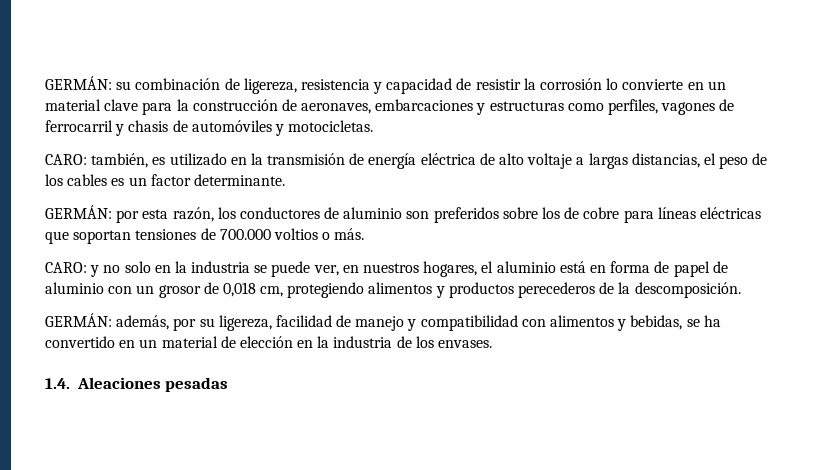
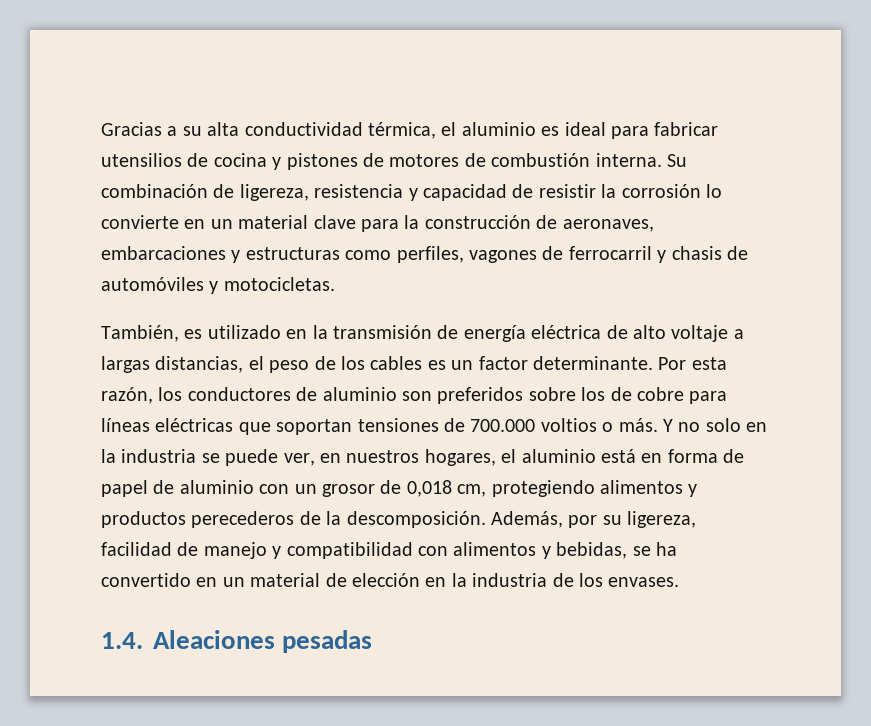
- GERMÁN: su combinación de ligereza, resistencia y capacidad de resistir la corrosión lo convierte en un material clave para la construcción de aeronaves, embarcaciones y estructuras como perfiles, vagones de ferrocarril y chasis de automóviles y motocicletas.
+ Gracias a su alta conductividad térmica, el aluminio es ideal para fabricar utensilios de cocina y pistones de motores de combustión interna. Su combinación de ligereza, resistencia y capacidad de resistir la corrosión lo convierte en un material clave para la construcción de aeronaves, embarcaciones y estructuras como perfiles, vagones de ferrocarril y chasis de automóviles y motocicletas.
- CARO: también, es utilizado en la transmisión de energía eléctrica de alto voltaje a largas distancias, el peso de los cables es un factor determinante.
- GERMÁN: por esta razón, los conductores de aluminio son preferidos sobre los de cobre para líneas eléctricas que soportan tensiones de 700.000 voltios o más.
- CARO: y no solo en la industria se puede ver, en nuestros hogares, el aluminio está en forma de papel de aluminio con un grosor de 0,018 cm, protegiendo alimentos y productos perecederos de la descomposición.
- GERMÁN: además, por su ligereza, facilidad de manejo y compatibilidad con alimentos y bebidas, se ha convertido en un material de elección en la industria de los envases.
+ También, es utilizado en la transmisión de energía eléctrica de alto voltaje a largas distancias, el peso de los cables es un factor determinante. Por esta razón, los conductores de aluminio son preferidos sobre los de cobre para líneas eléctricas que soportan tensiones de 700.000 voltios o más. Y no solo en la industria se puede ver, en nuestros hogares, el aluminio está en forma de papel de aluminio con un grosor de 0,018 cm, protegiendo alimentos y productos perecederos de la descomposición. Además, por su ligereza, facilidad de manejo y compatibilidad con alimentos y bebidas, se ha convertido en un material de elección en la industria de los envases.

